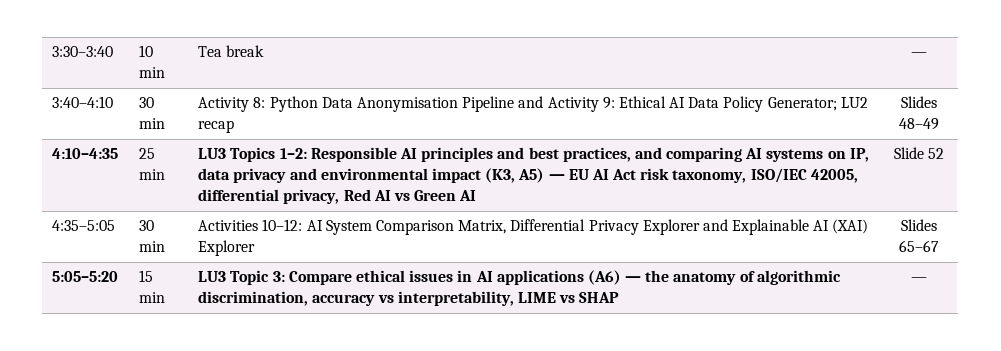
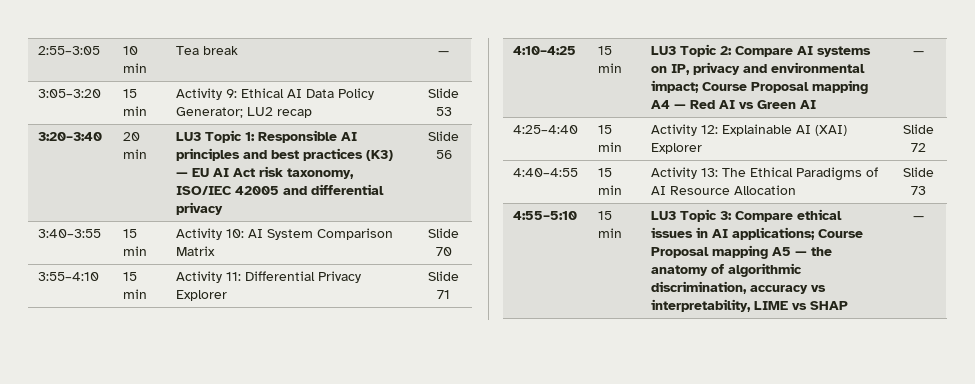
- 3:30–3:40 | 10 min | Tea break | —
+ 2:55–3:05 | 10 min | Tea break | —
- 3:40–4:10 | 30 min | Activity 8: Python Data Anonymisation Pipeline and Activity 9: Ethical AI Data Policy Generator; LU2 recap | Slides 48–49
- 4:10–4:35 | 25 min | LU3 Topics 1–2: Responsible AI principles and best practices, and comparing AI systems on IP, data privacy and environmental impact (K3, A5) — EU AI Act risk taxonomy, ISO/IEC 42005, differential privacy, Red AI vs Green AI | Slide 52
- 4:35–5:05 | 30 min | Activities 10–12: AI System Comparison Matrix, Differential Privacy Explorer and Explainable AI (XAI) Explorer | Slides 65–67
- 5:05–5:20 | 15 min | LU3 Topic 3: Compare ethical issues in AI applications (A6) — the anatomy of algorithmic discrimination, accuracy vs interpretability, LIME vs SHAP | —
+ 3:05–3:20 | 15 min | Activity 9: Ethical AI Data Policy Generator; LU2 recap | Slide 53
+ 3:20–3:40 | 20 min | LU3 Topic 1: Responsible AI principles and best practices (K3) — EU AI Act risk taxonomy, ISO/IEC 42005 and differential privacy | Slide 56
+ 3:40–3:55 | 15 min | Activity 10: AI System Comparison Matrix | Slide 70
+ 3:55–4:10 | 15 min | Activity 11: Differential Privacy Explorer | Slide 71
+ 4:10–4:25 | 15 min | LU3 Topic 2: Compare AI systems on IP, privacy and environmental impact; Course Proposal mapping A4 — Red AI vs Green AI | —
+ 4:25–4:40 | 15 min | Activity 12: Explainable AI (XAI) Explorer | Slide 72
+ 4:40–4:55 | 15 min | Activity 13: The Ethical Paradigms of AI Resource Allocation | Slide 73
+ 4:55–5:10 | 15 min | LU3 Topic 3: Compare ethical issues in AI applications; Course Proposal mapping A5 — the anatomy of algorithmic discrimination, accuracy vs interpretability, LIME vs SHAP | —

